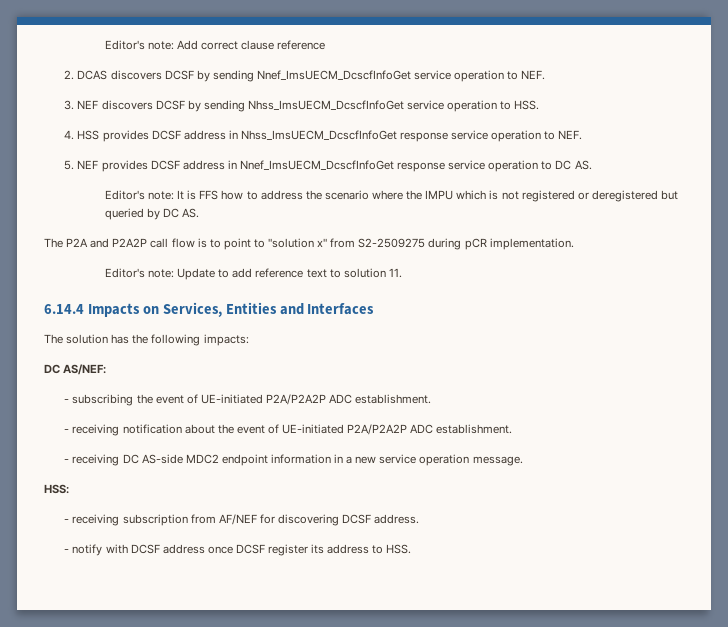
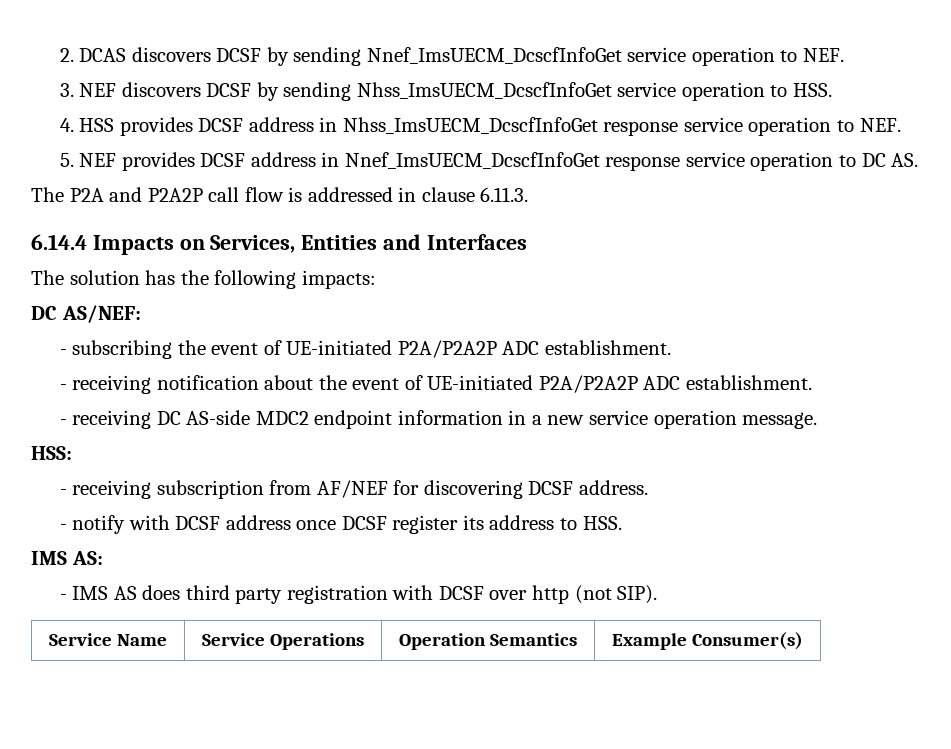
- Editor's note: Add correct clause reference
- Editor's note: It is FFS how to address the scenario where the IMPU which is not registered or deregistered but queried by DC AS.
- The P2A and P2A2P call flow is to point to "solution x" from S2-2509275 during pCR implementation.
- Editor's note: Update to add reference text to solution 11.
+ The P2A and P2A2P call flow is addressed in clause 6.11.3.
+ IMS AS:
+ - IMS AS does third party registration with DCSF over http (not SIP).
+ Service Name | Service Operations | Operation Semantics | Example Consumer(s)

